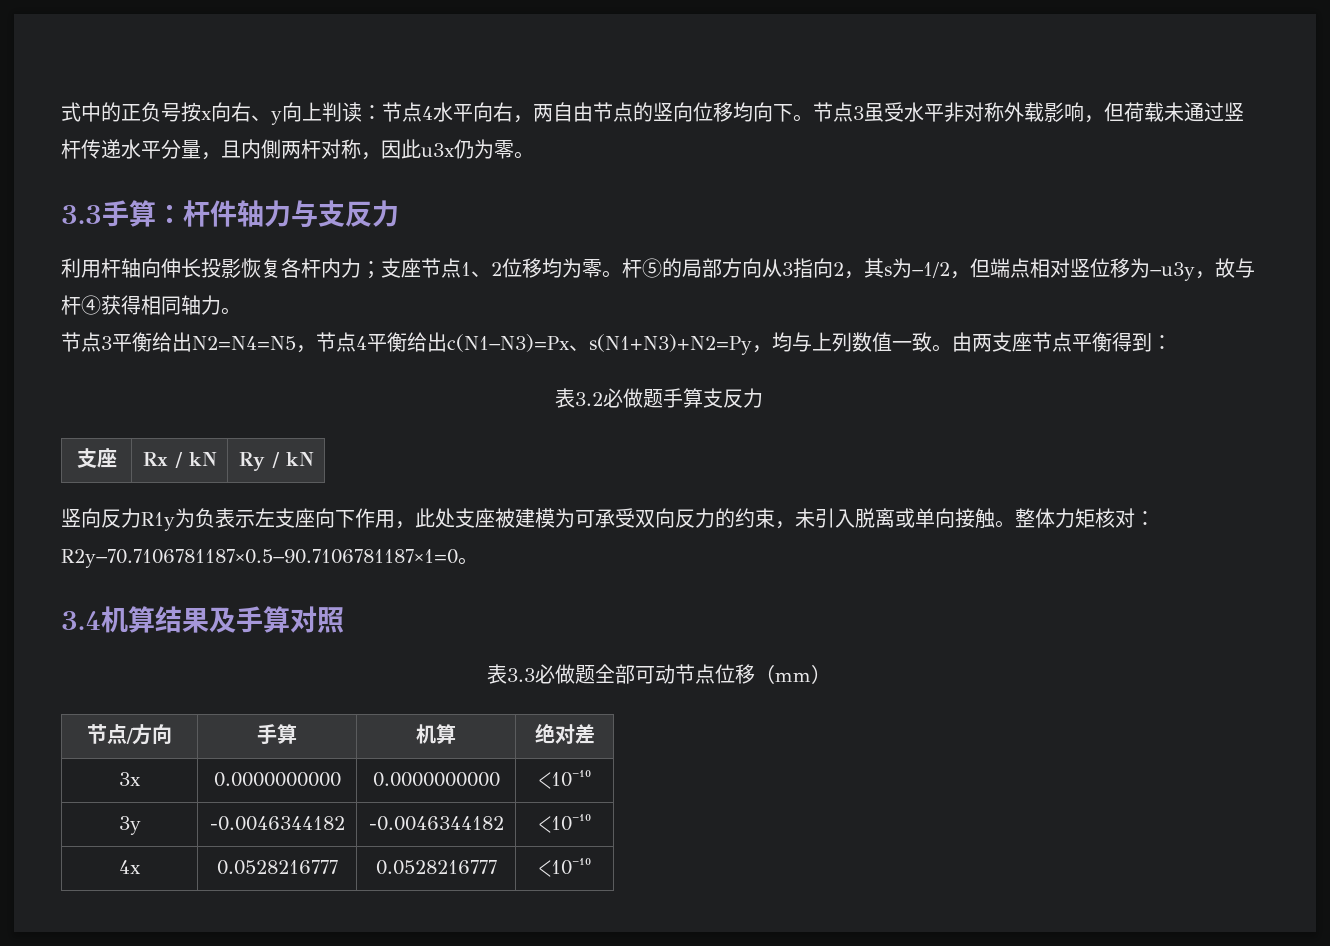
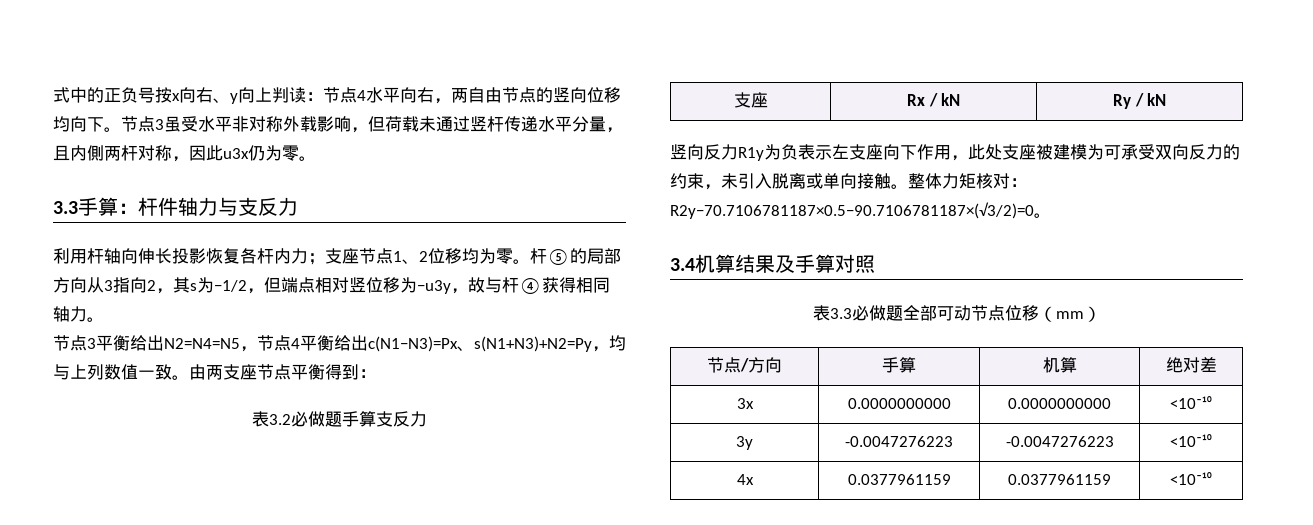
- 整体力矩核对：R2y−70.7106781187×0.5−90.7106781187×1=0。
+ 整体力矩核对：R2y−70.7106781187×0.5−90.7106781187×(√3/2)=0。
- 3y | -0.0046344182 | -0.0046344182 | <10⁻¹⁰
+ 3y | -0.0047276223 | -0.0047276223 | <10⁻¹⁰
- 4x | 0.0528216777 | 0.0528216777 | <10⁻¹⁰
+ 4x | 0.0377961159 | 0.0377961159 | <10⁻¹⁰

